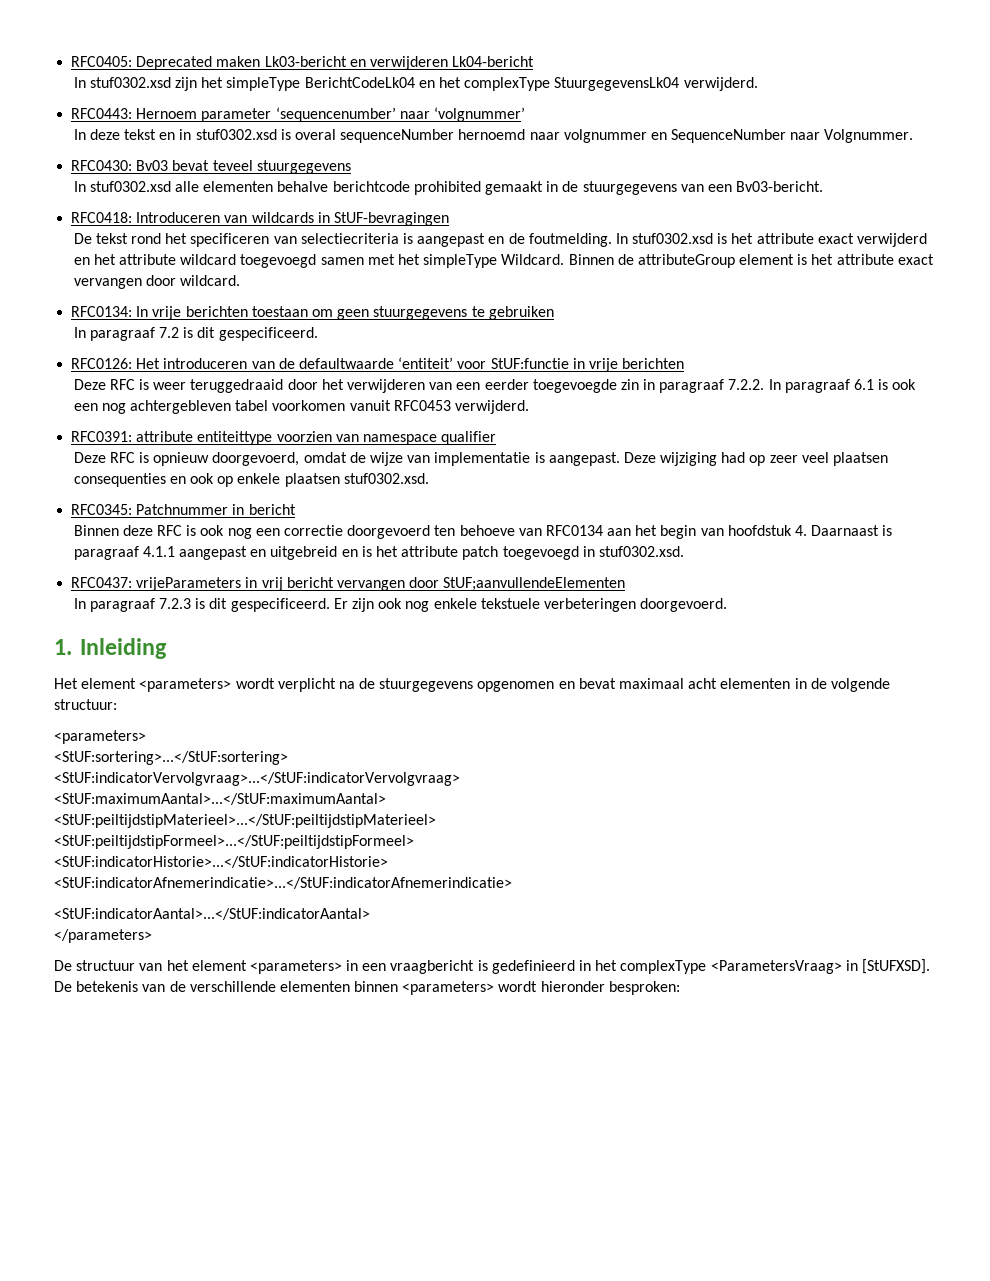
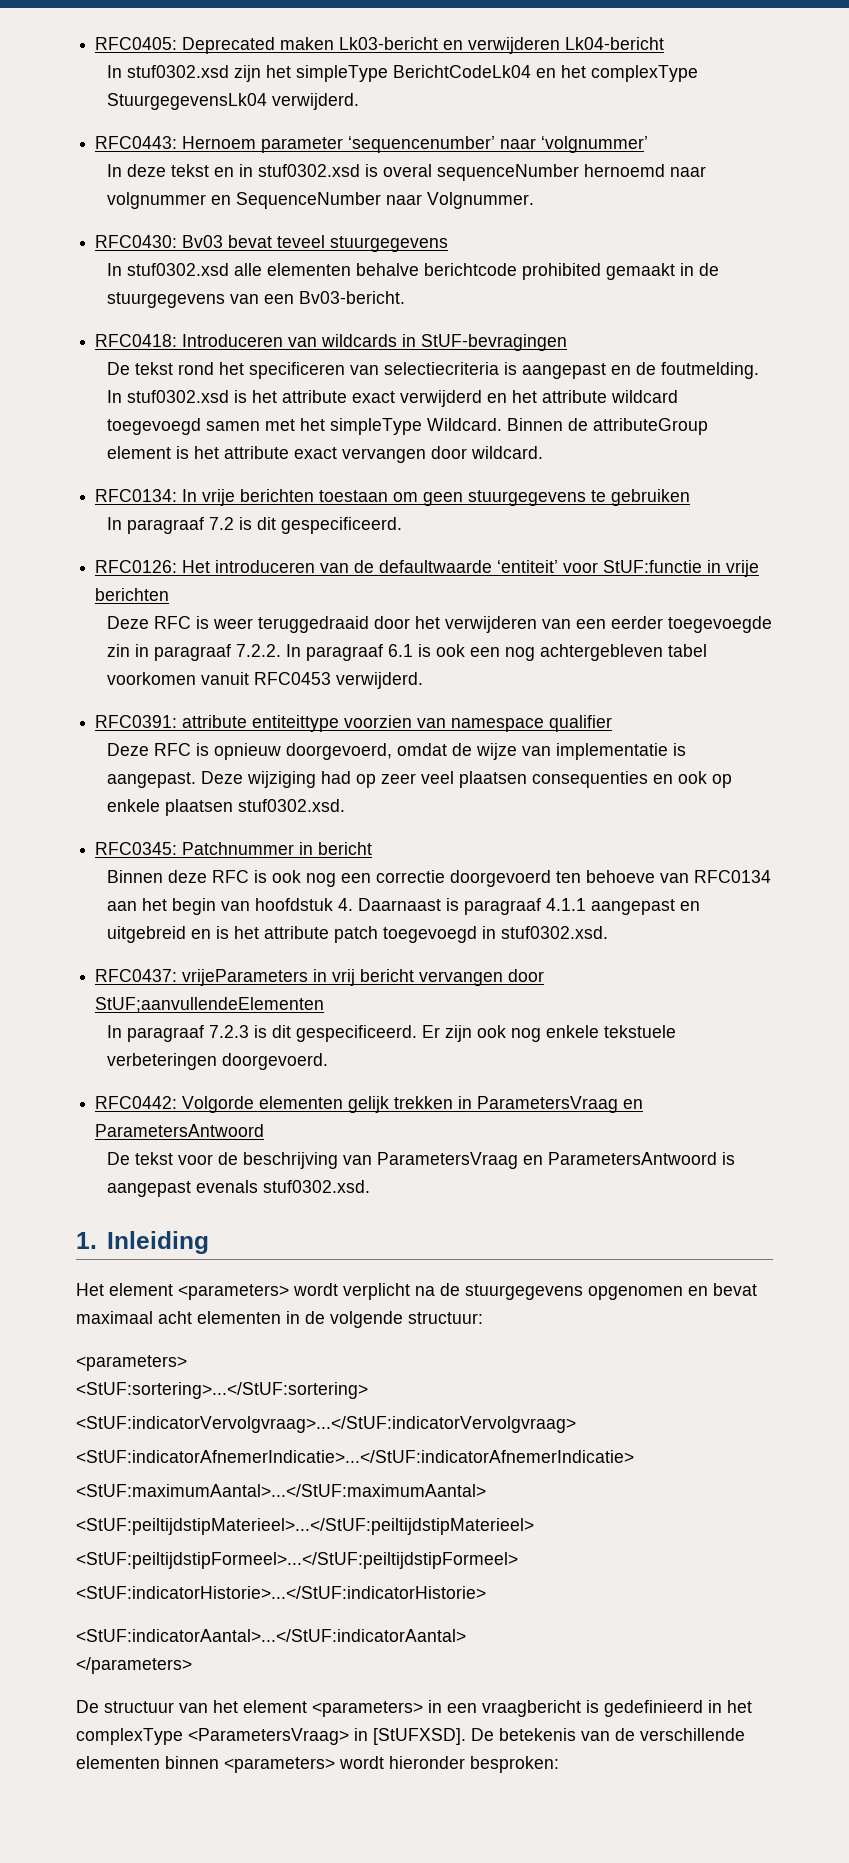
+ RFC0442: Volgorde elementen gelijk trekken in ParametersVraag en ParametersAntwoord
+ De tekst voor de beschrijving van ParametersVraag en ParametersAntwoord is aangepast evenals stuf0302.xsd.
+ <StUF:indicatorAfnemerIndicatie>...</StUF:indicatorAfnemerIndicatie>
- <StUF:indicatorAfnemerindicatie>...</StUF:indicatorAfnemerindicatie>

